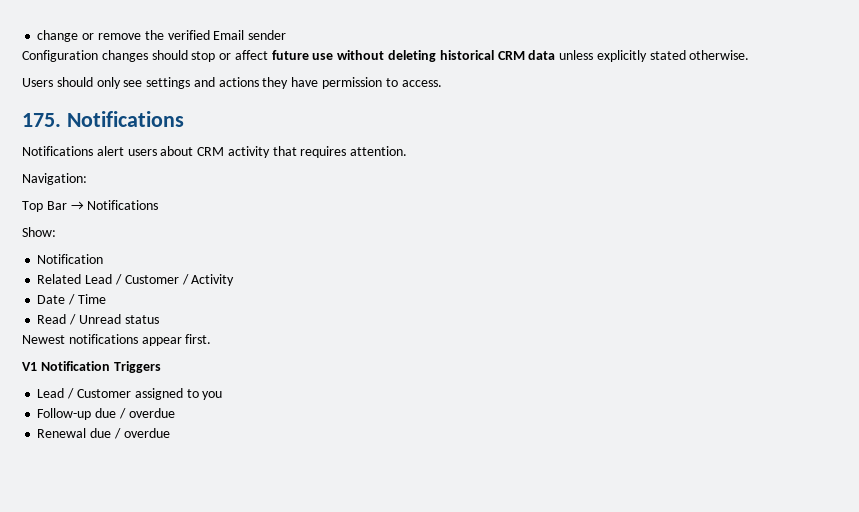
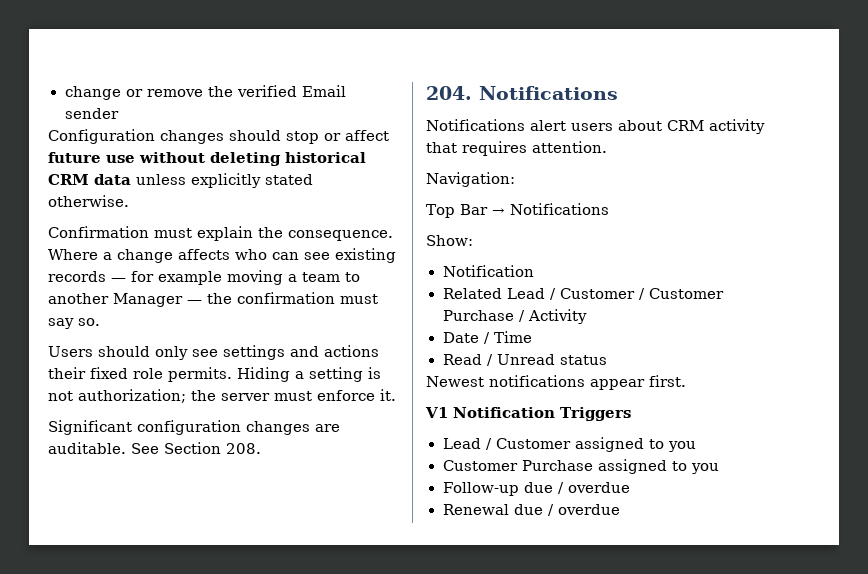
+ Confirmation must explain the consequence. Where a change affects who can see existing records — for example moving a team to another Manager — the confirmation must say so.
- Users should only see settings and actions they have permission to access.
- 175. Notifications
+ Users should only see settings and actions their fixed role permits. Hiding a setting is not authorization; the server must enforce it.
+ Significant configuration changes are auditable. See Section 208.
+ 204. Notifications
- Related Lead / Customer / Activity
+ Related Lead / Customer / Customer Purchase / Activity
+ Customer Purchase assigned to you

